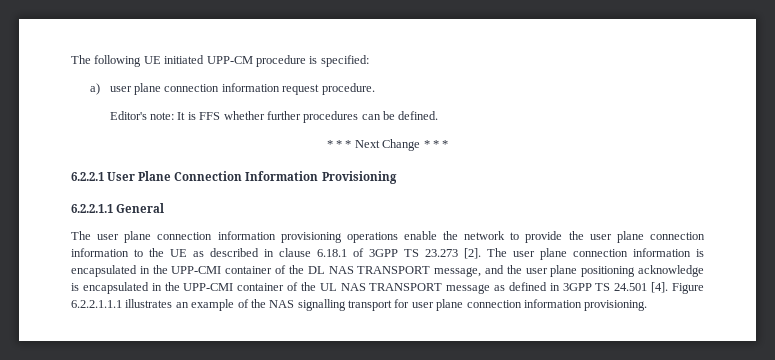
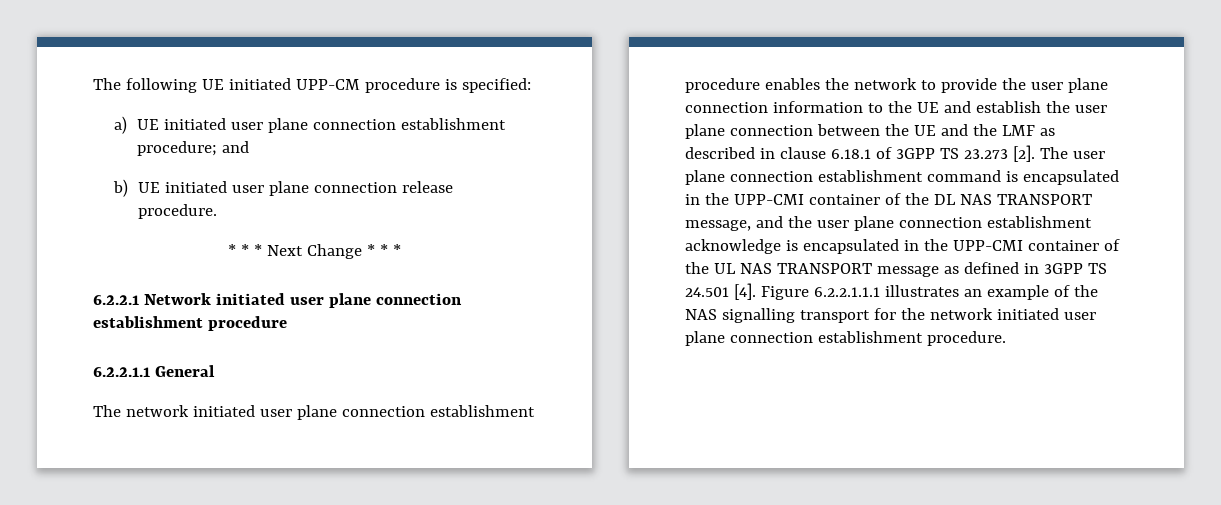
- a) user plane connection information request procedure.
- Editor's note: It is FFS whether further procedures can be defined.
+ a) UE initiated user plane connection establishment procedure; and
+ b) UE initiated user plane connection release procedure.
- 6.2.2.1 User Plane Connection Information Provisioning
+ 6.2.2.1 Network initiated user plane connection establishment procedure
- The user plane connection information provisioning operations enable the network to provide the user plane connection information to the UE as described in clause 6.18.1 of 3GPP TS 23.273 [2].
+ The network initiated user plane connection establishment procedure enables the network to provide the user plane connection information to the UE and establish the user plane connection between the UE and the LMF as described in clause 6.18.1 of 3GPP TS 23.273 [2].
- The user plane connection information is encapsulated in the UPP-CMI container of the DL NAS TRANSPORT message, and the user plane positioning acknowledge is encapsulated in the UPP-CMI container of the UL NAS TRANSPORT message as defined in 3GPP TS 24.501 [4].
+ The user plane connection establishment command is encapsulated in the UPP-CMI container of the DL NAS TRANSPORT message, and the user plane connection establishment acknowledge is encapsulated in the UPP-CMI container of the UL NAS TRANSPORT message as defined in 3GPP TS 24.501 [4].
- Figure 6.2.2.1.1.1 illustrates an example of the NAS signalling transport for user plane connection information provisioning.
+ Figure 6.2.2.1.1.1 illustrates an example of the NAS signalling transport for the network initiated user plane connection establishment procedure.

